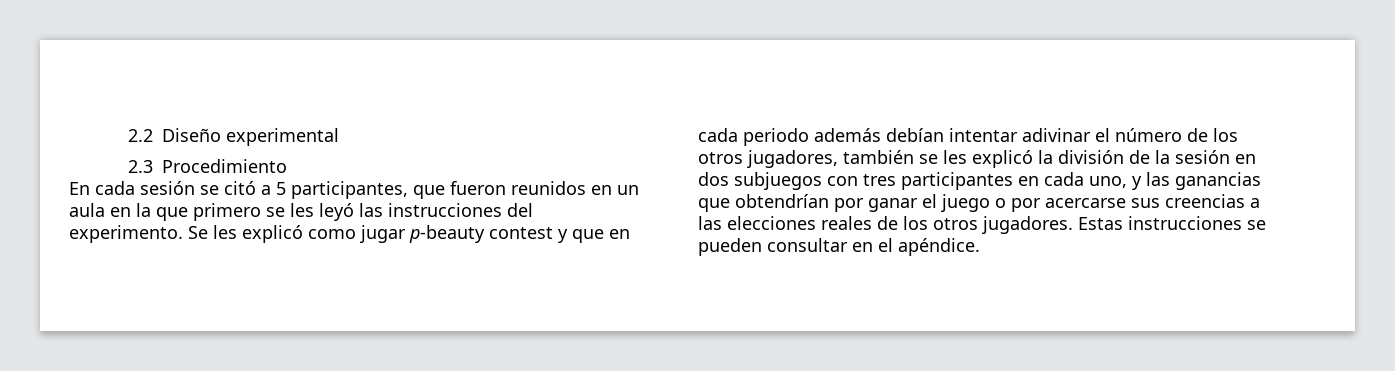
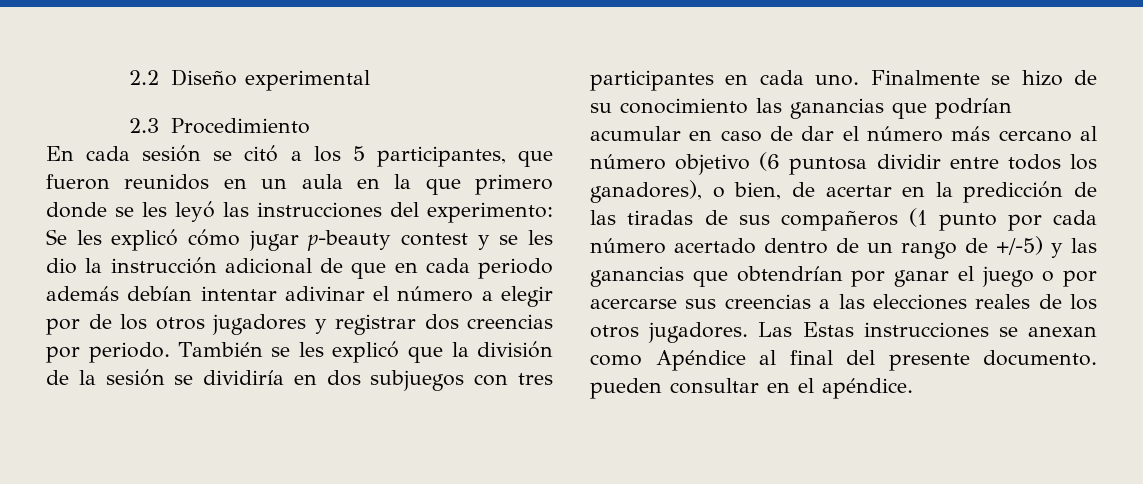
- En cada sesión se citó a 5 participantes, que fueron reunidos en un aula en la que primero se les leyó las instrucciones del experimento.
+ En cada sesión se citó a los 5 participantes, que fueron reunidos en un aula en la que primero donde se les leyó las instrucciones del experimento:
- Se les explicó como jugar p-beauty contest y que en cada periodo además debían intentar adivinar el número de los otros jugadores, también se les explicó la división de la sesión en dos subjuegos con tres participantes en cada uno, y las ganancias que obtendrían por ganar el juego o por acercarse sus creencias a las elecciones reales de los otros jugadores.
+ Se les explicó cómo jugar p-beauty contest y se les dio la instrucción adicional de que en cada periodo además debían intentar adivinar el número a elegir por de los otros jugadores y registrar dos creencias por periodo. También se les explicó que la división de la sesión se dividiría en dos subjuegos con tres participantes en cada uno. Finalmente se hizo de su conocimiento las ganancias que podrían acumular en caso de dar el número más cercano al número objetivo (6 puntosa dividir entre todos los ganadores), o bien, de acertar en la predicción de las tiradas de sus compañeros (1 punto por cada número acertado dentro de un rango de +/-5) y las ganancias que obtendrían por ganar el juego o por acercarse sus creencias a las elecciones reales de los otros jugadores.
- Estas instrucciones se pueden consultar en el apéndice.
+ Las Estas instrucciones se anexan como Apéndice al final del presente documento. pueden consultar en el apéndice.

